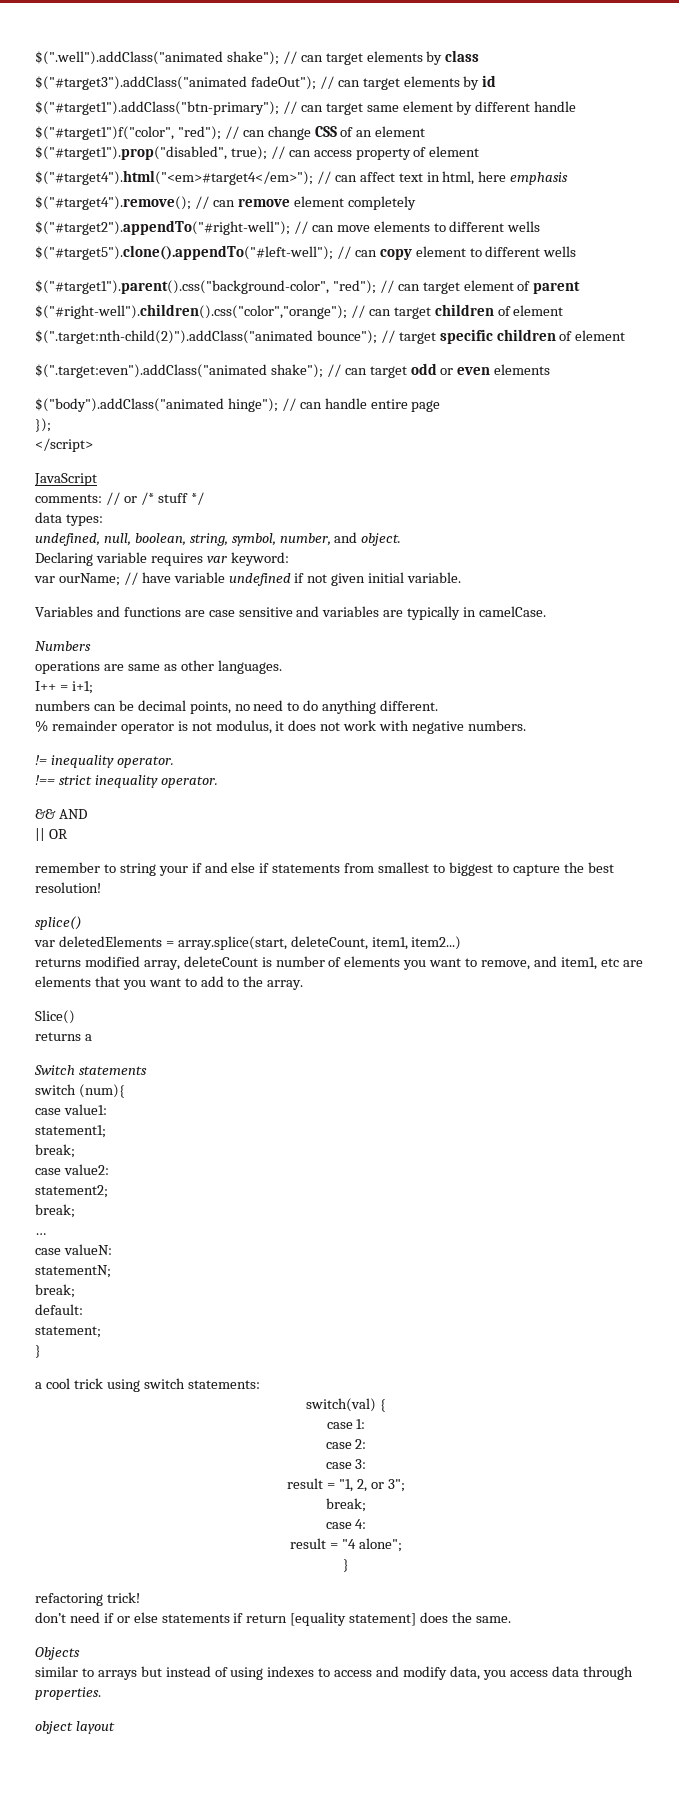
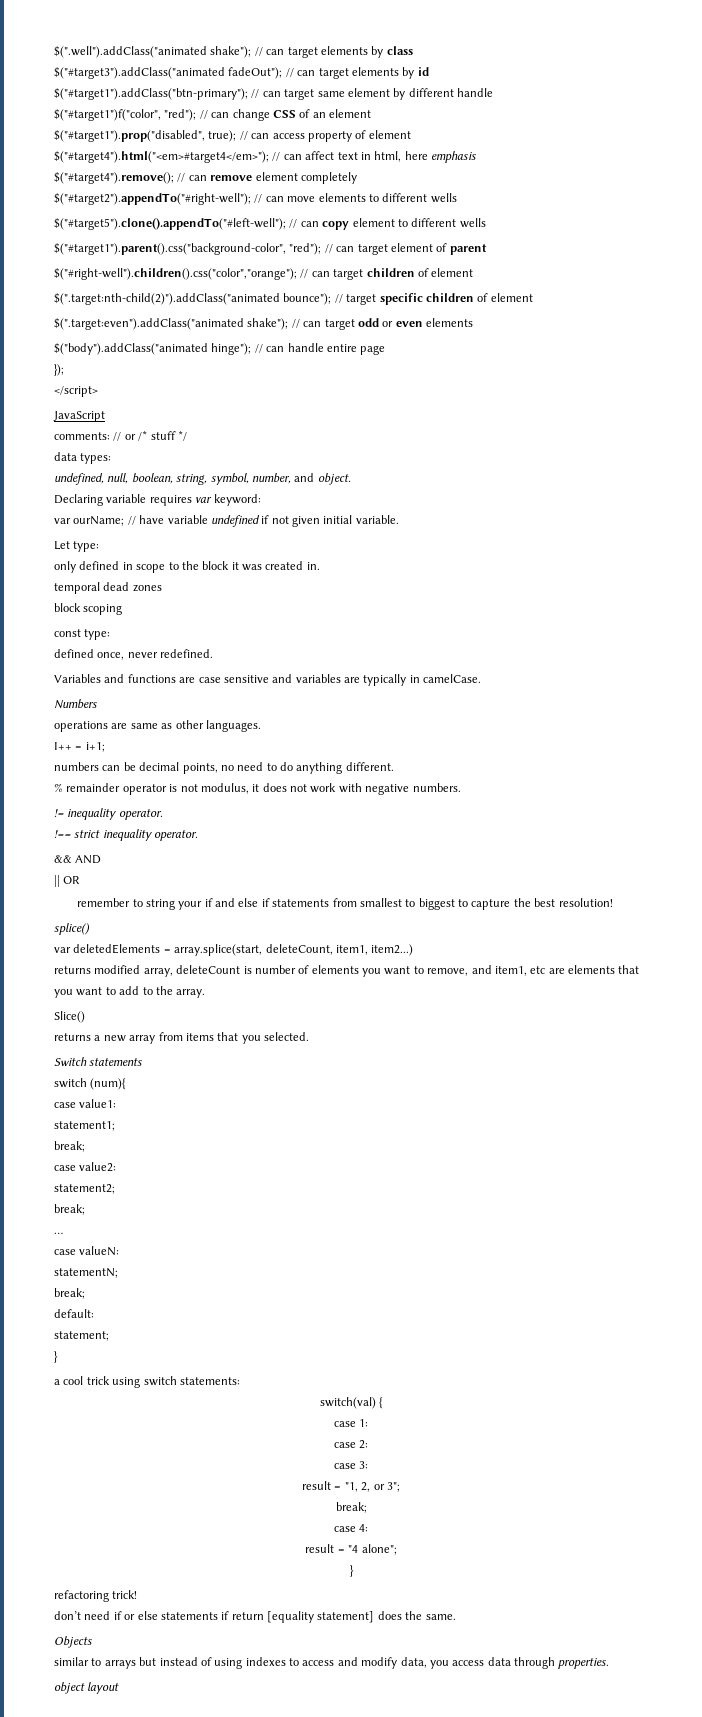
+ Let type:
+ only defined in scope to the block it was created in.
+ temporal dead zones
+ block scoping
+ const type:
+ defined once, never redefined.
- returns a
+ returns a new array from items that you selected.

